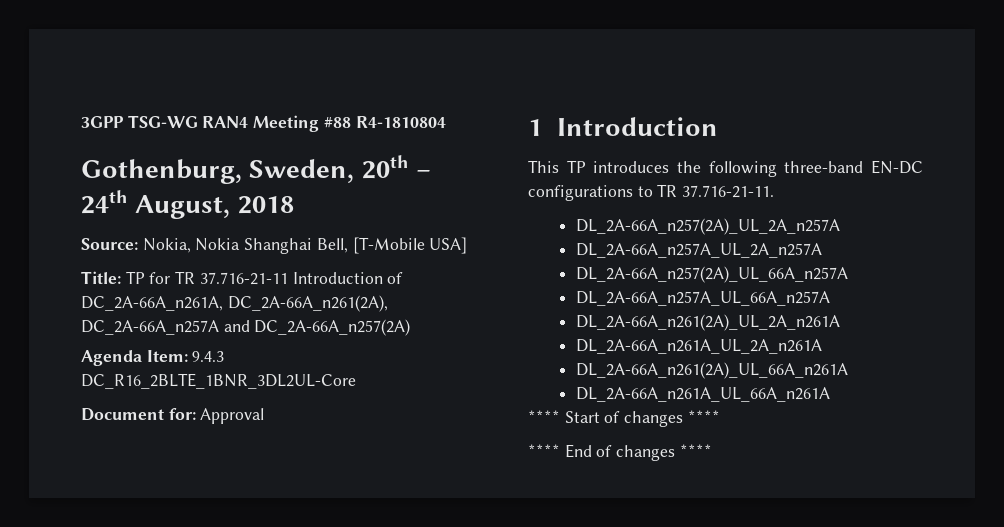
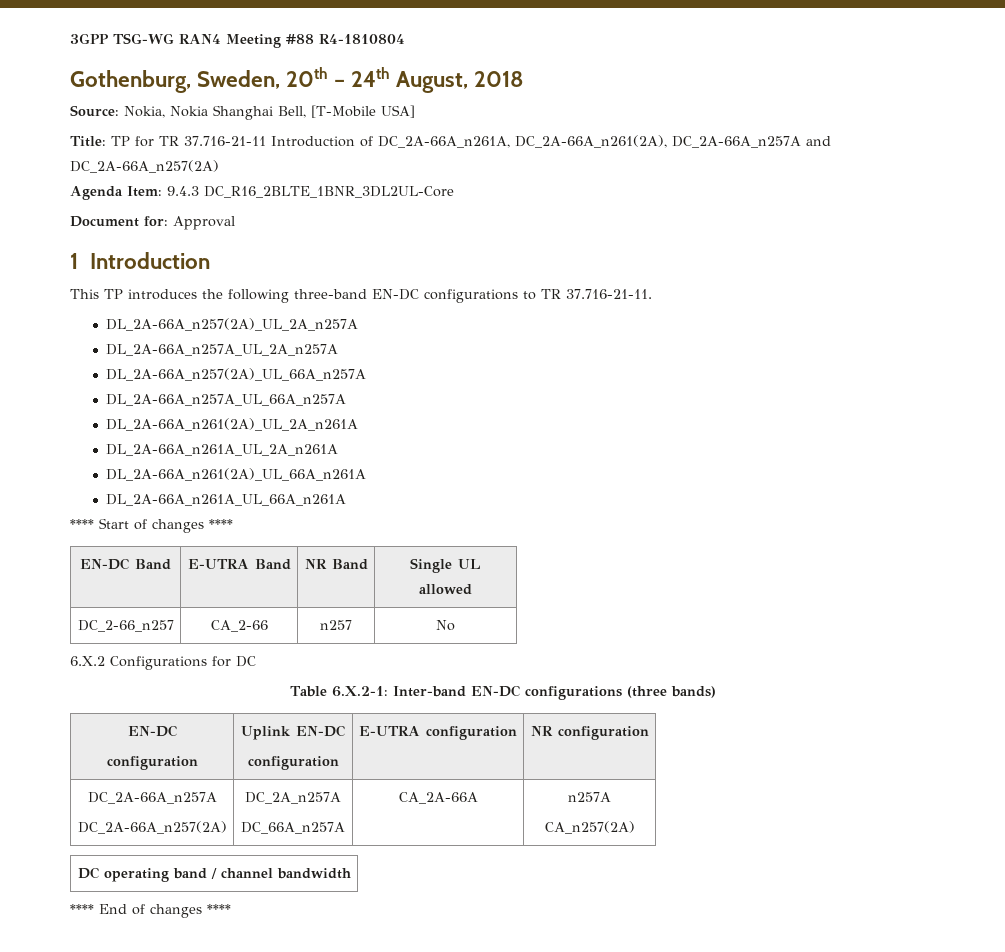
+ EN-DC Band | E-UTRA Band | NR Band | Single UL allowed
+ DC_2-66_n257 | CA_2-66 | n257 | No
+ 6.X.2 Configurations for DC
+ Table 6.X.2-1: Inter-band EN-DC configurations (three bands)
+ EN-DC
+ configuration | Uplink EN-DC
+ configuration | E-UTRA configuration | NR configuration
+ DC_2A-66A_n257A
+ DC_2A-66A_n257(2A) | DC_2A_n257A
+ DC_66A_n257A | CA_2A-66A | n257A
+ CA_n257(2A)
+ DC operating band / channel bandwidth

